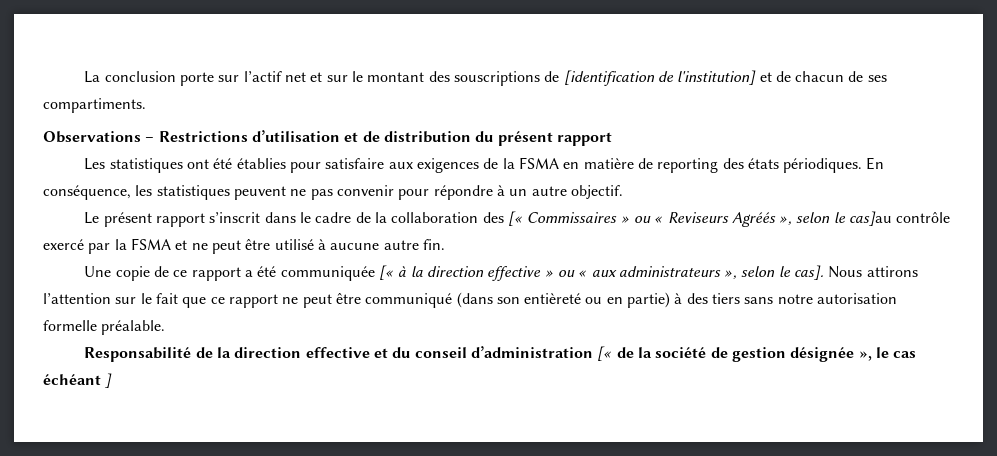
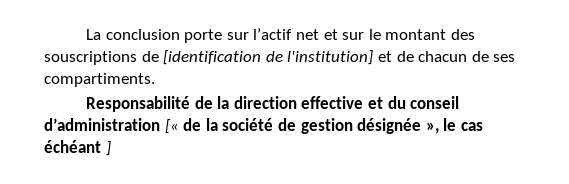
- Observations – Restrictions d’utilisation et de distribution du présent rapport
- Les statistiques ont été établies pour satisfaire aux exigences de la FSMA en matière de reporting des états périodiques. En conséquence, les statistiques peuvent ne pas convenir pour répondre à un autre objectif.
- Le présent rapport s’inscrit dans le cadre de la collaboration des [« Commissaires » ou « Reviseurs Agréés », selon le cas]au contrôle exercé par la FSMA et ne peut être utilisé à aucune autre fin.
- Une copie de ce rapport a été communiquée [« à la direction effective » ou « aux administrateurs », selon le cas]. Nous attirons l’attention sur le fait que ce rapport ne peut être communiqué (dans son entièreté ou en partie) à des tiers sans notre autorisation formelle préalable.

